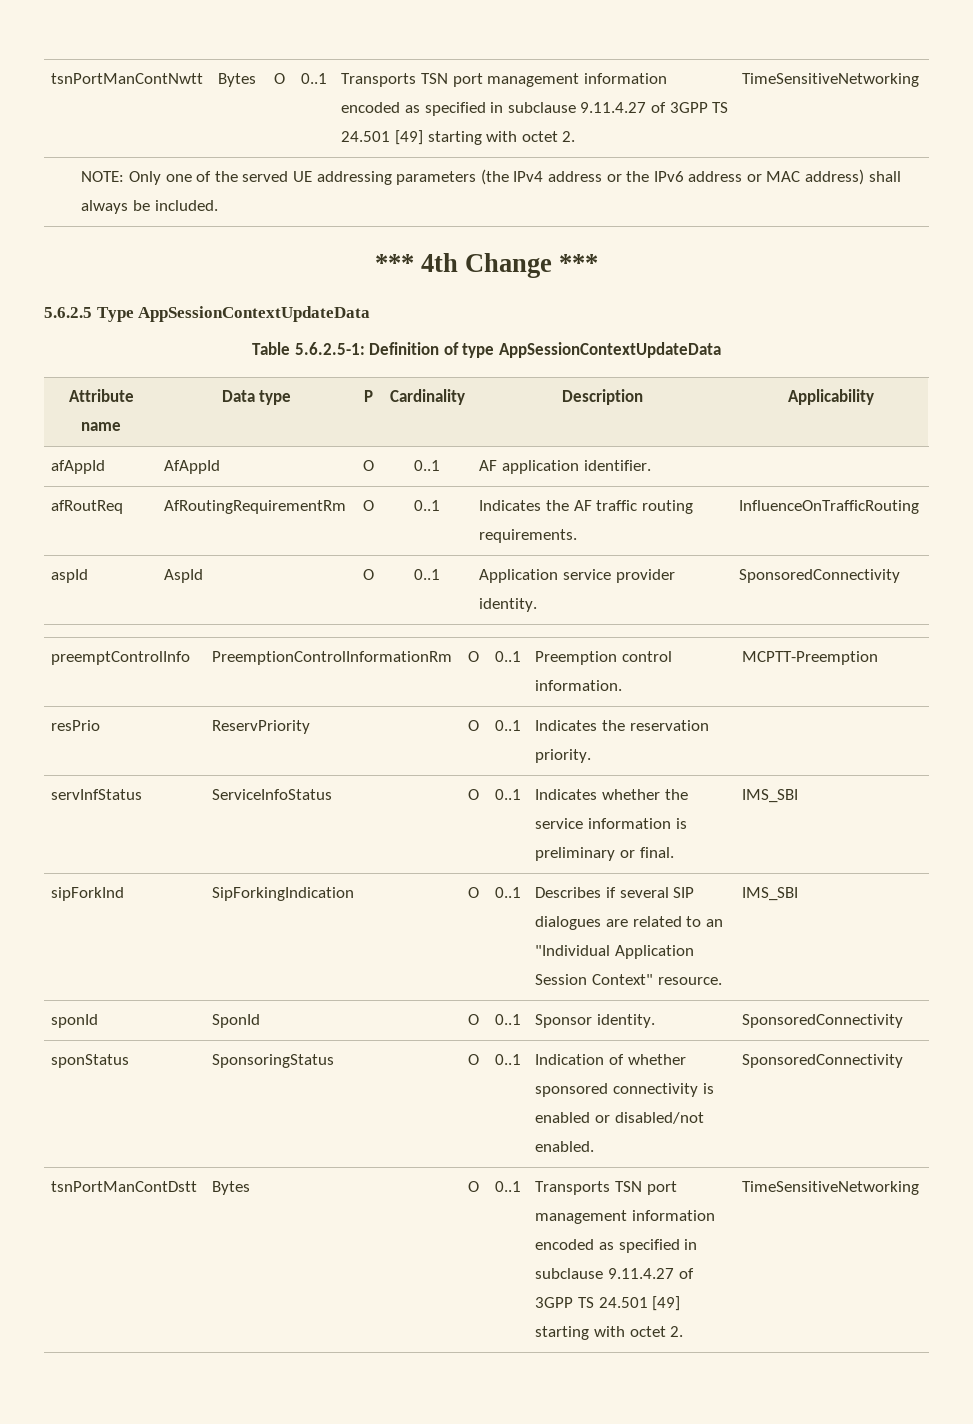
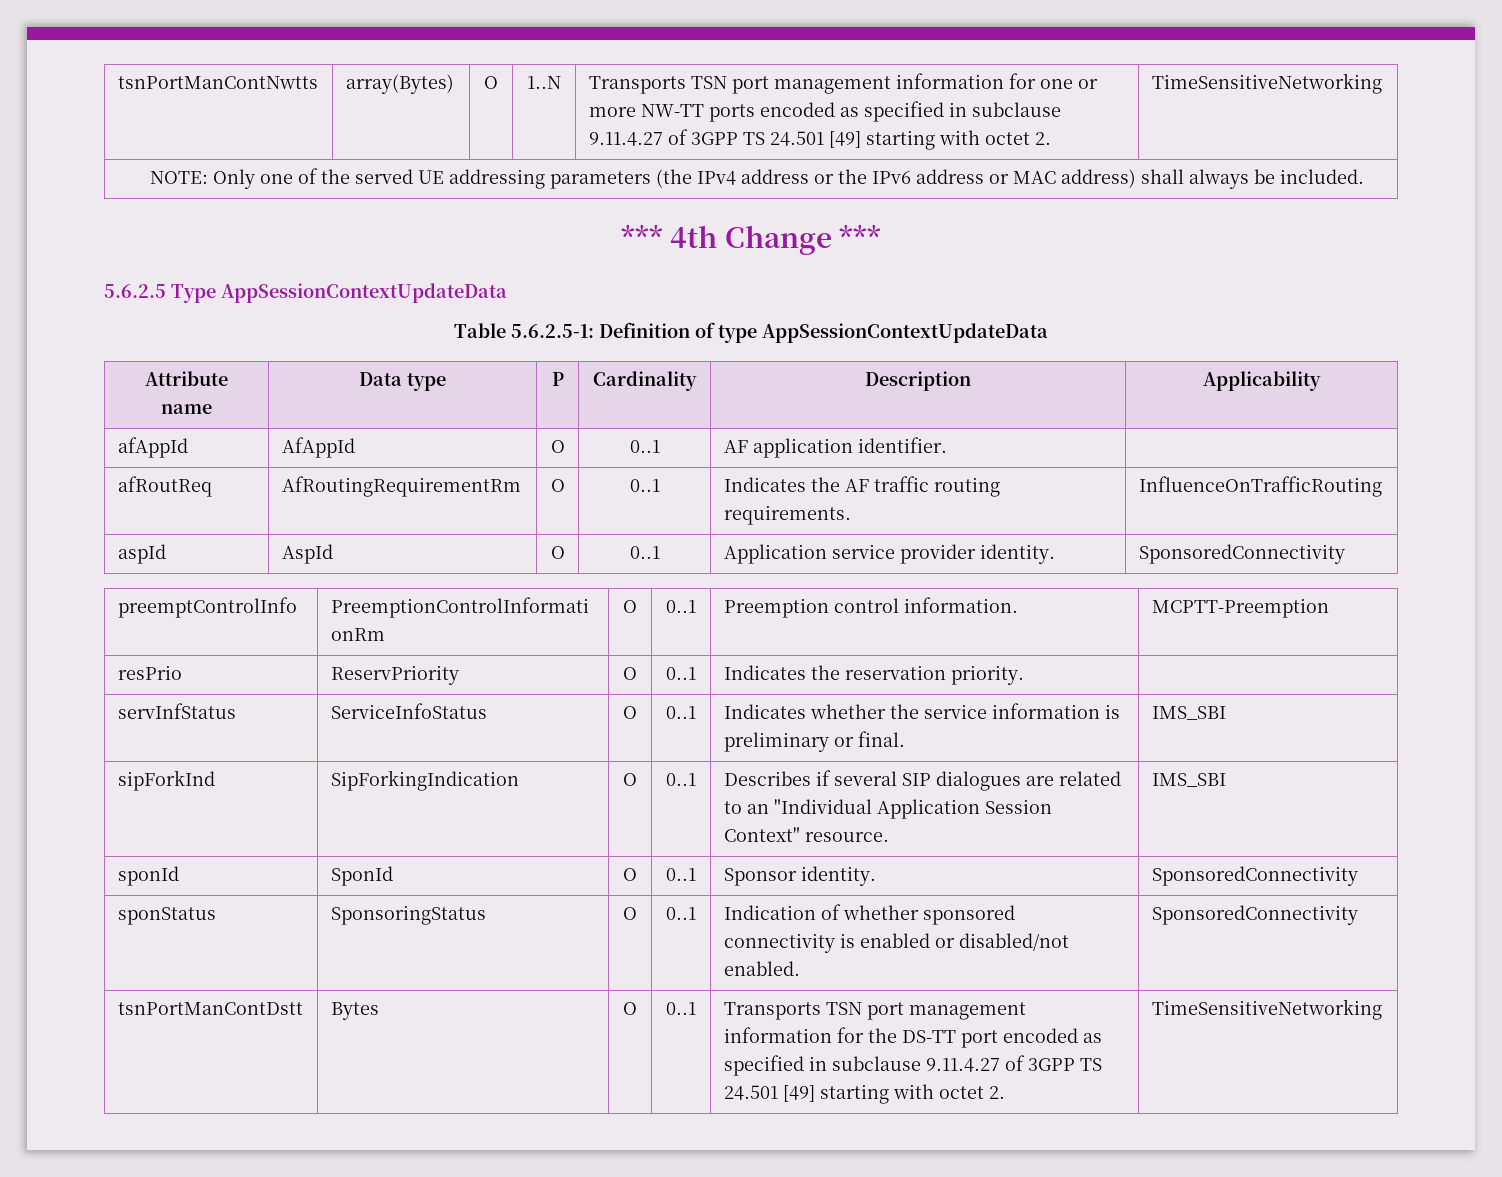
- tsnPortManContNwtt | Bytes | O | 0..1 | Transports TSN port management information encoded as specified in subclause 9.11.4.27 of 3GPP TS 24.501 [49] starting with octet 2. | TimeSensitiveNetworking
+ tsnPortManContNwtts | array(Bytes) | O | 1..N | Transports TSN port management information for one or more NW-TT ports encoded as specified in subclause 9.11.4.27 of 3GPP TS 24.501 [49] starting with octet 2. | TimeSensitiveNetworking
- tsnPortManContDstt | Bytes | O | 0..1 | Transports TSN port management information encoded as specified in subclause 9.11.4.27 of 3GPP TS 24.501 [49] starting with octet 2. | TimeSensitiveNetworking
+ tsnPortManContDstt | Bytes | O | 0..1 | Transports TSN port management information for the DS-TT port encoded as specified in subclause 9.11.4.27 of 3GPP TS 24.501 [49] starting with octet 2. | TimeSensitiveNetworking

